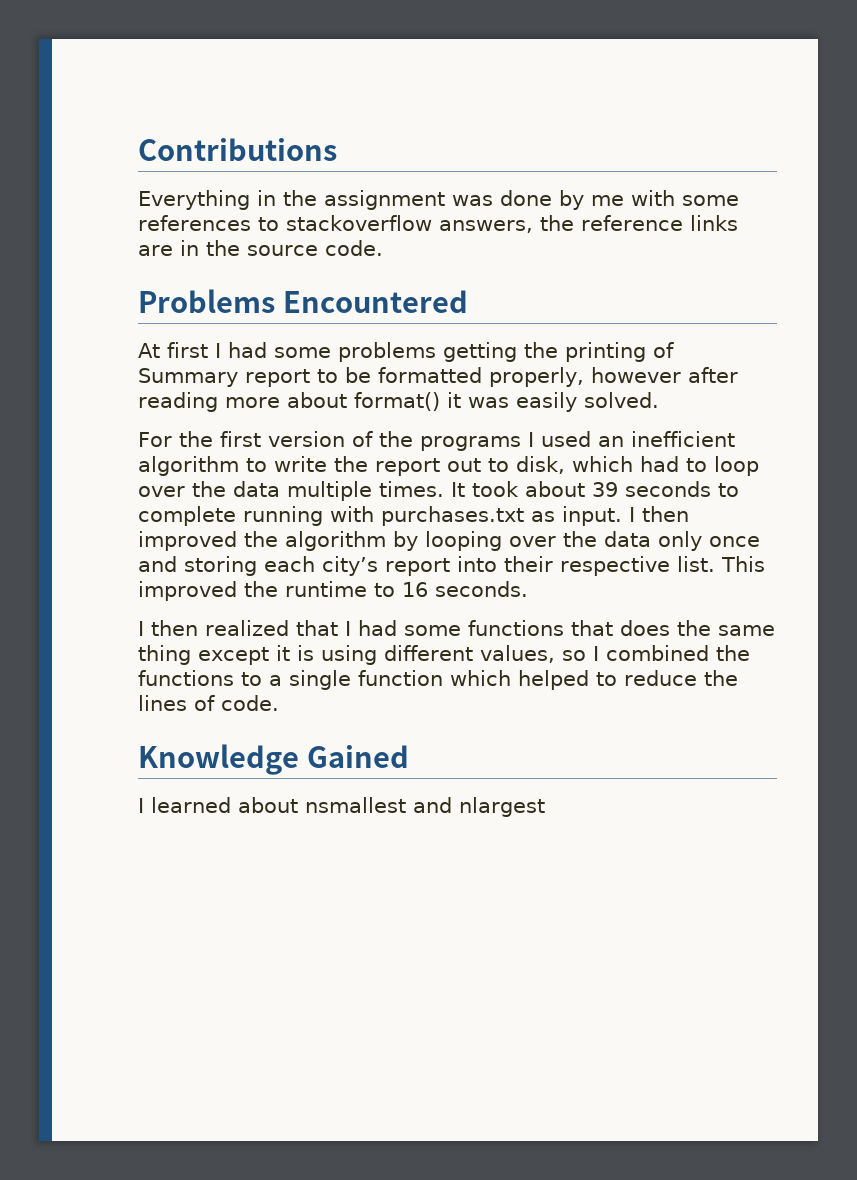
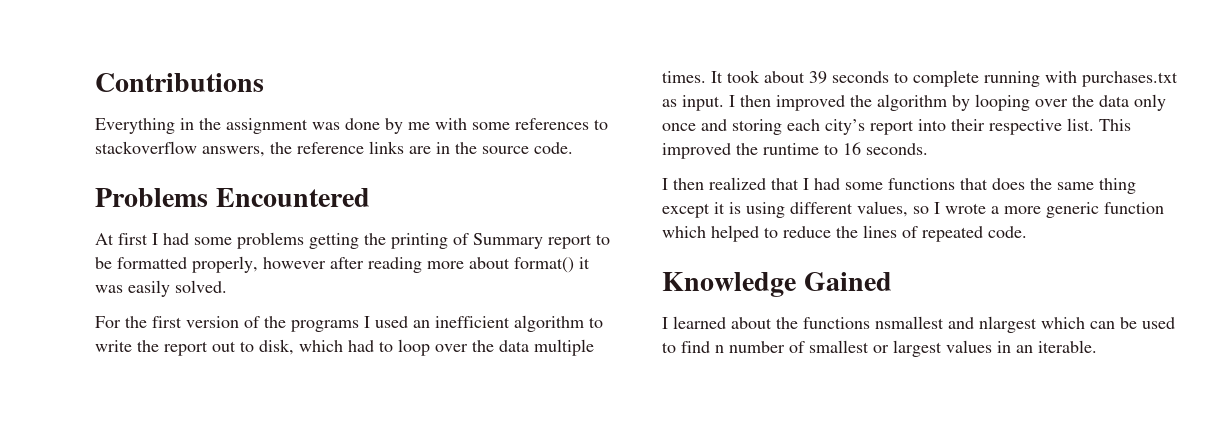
- I then realized that I had some functions that does the same thing except it is using different values, so I combined the functions to a single function which helped to reduce the lines of code.
+ I then realized that I had some functions that does the same thing except it is using different values, so I wrote a more generic function which helped to reduce the lines of repeated code.
- I learned about nsmallest and nlargest
+ I learned about the functions nsmallest and nlargest which can be used to find n number of smallest or largest values in an iterable.

